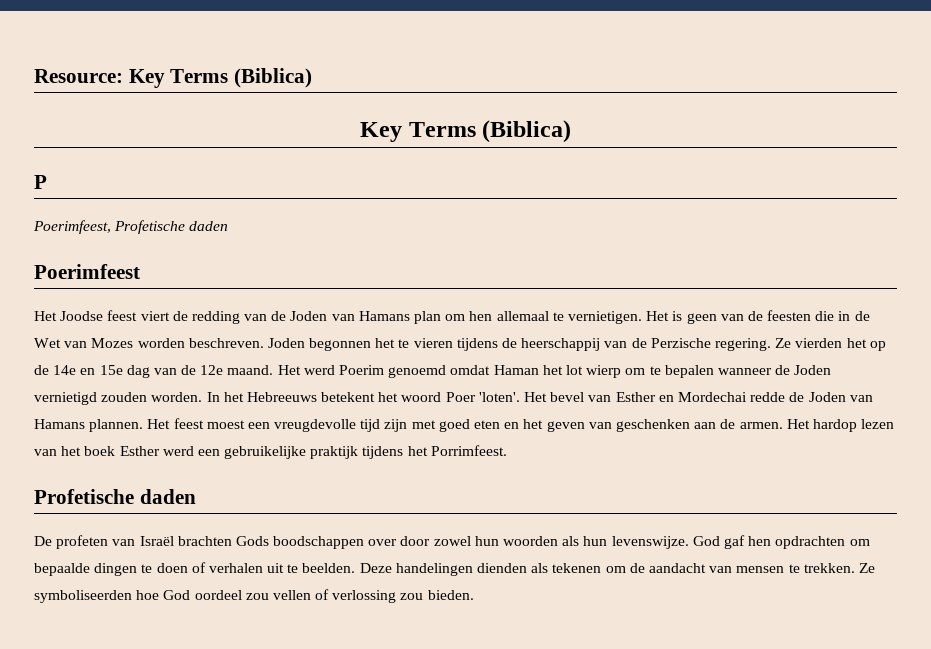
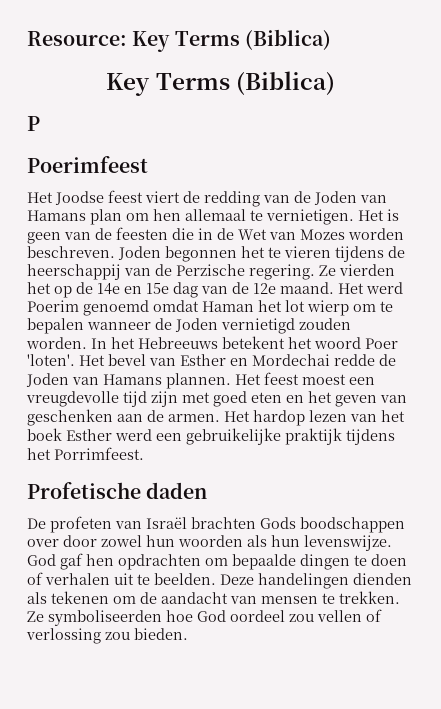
- Poerimfeest, Profetische daden

